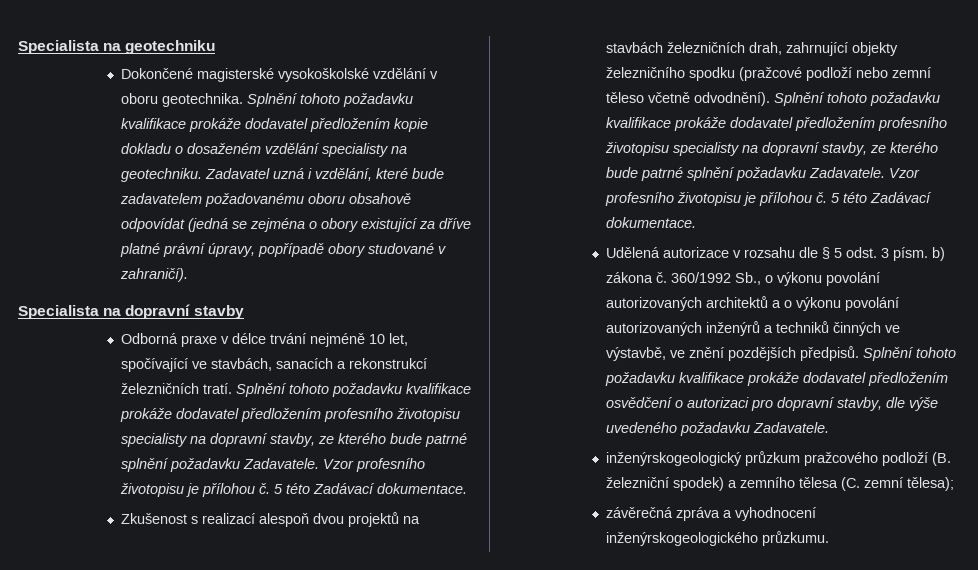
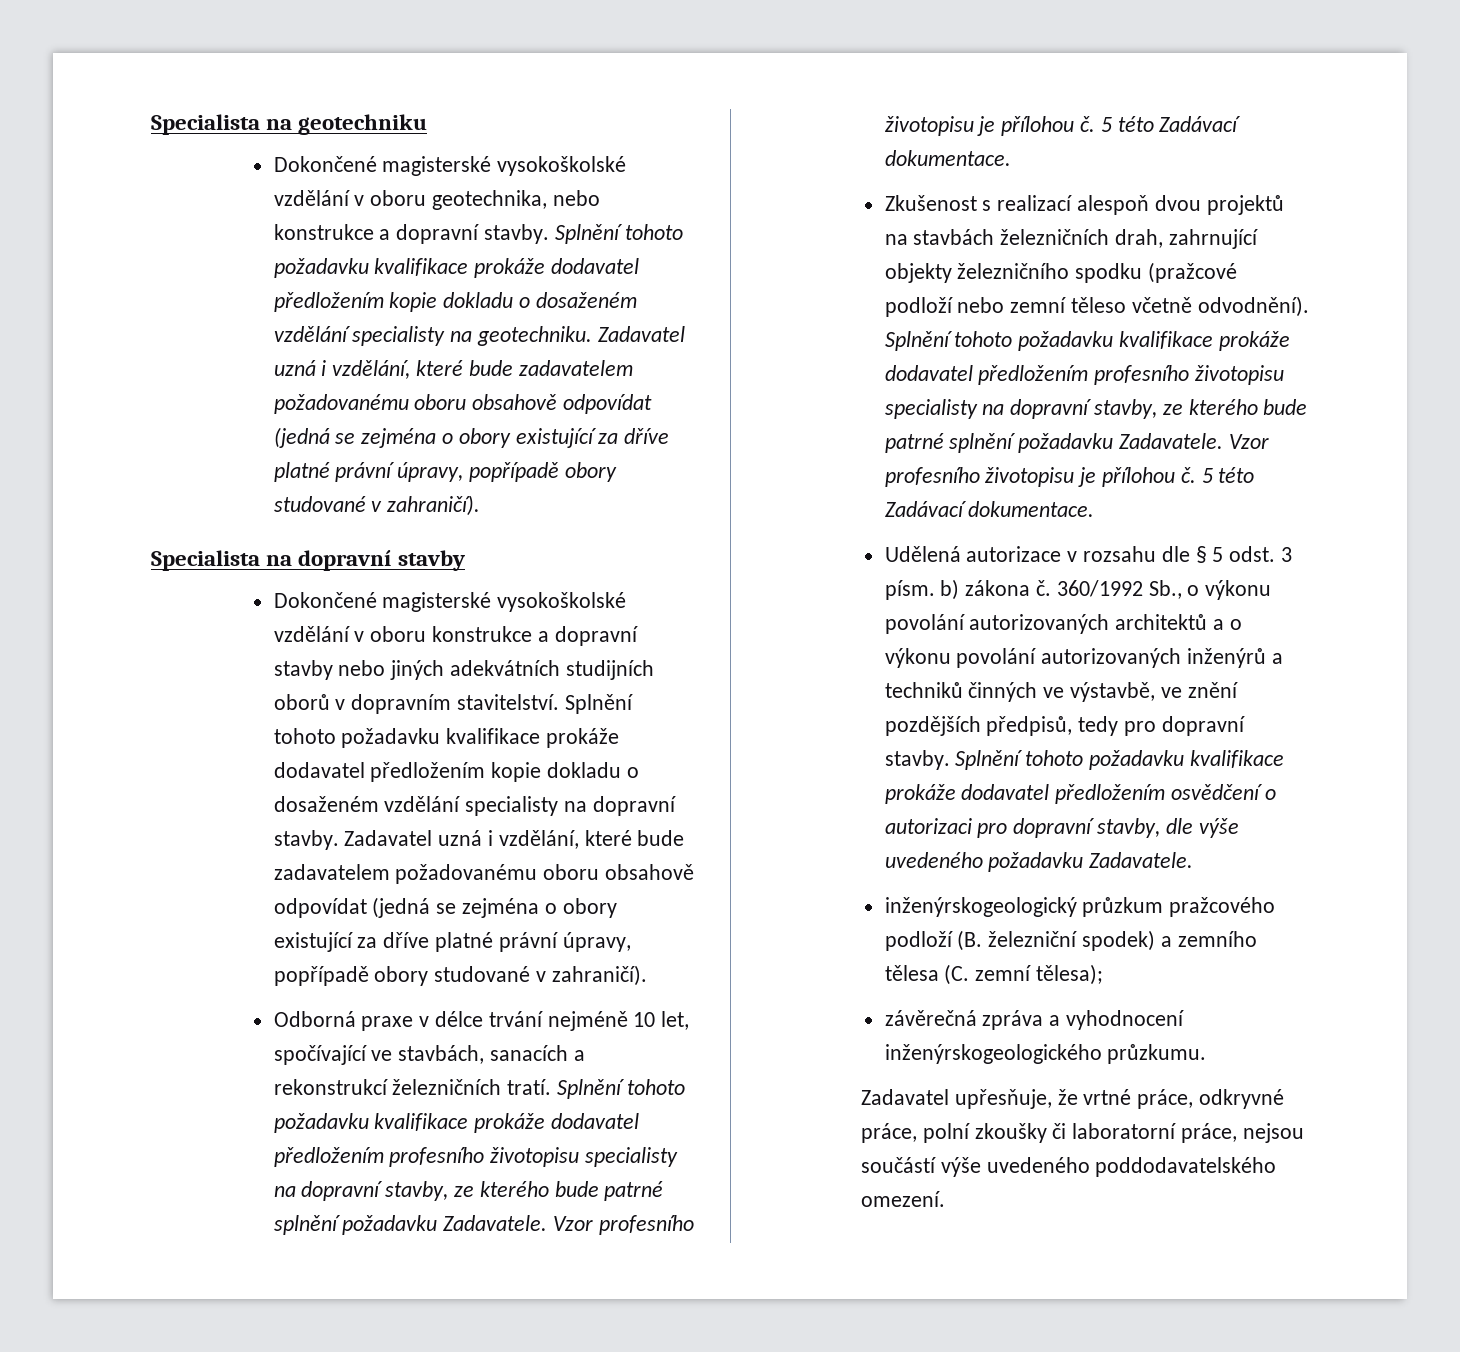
- Dokončené magisterské vysokoškolské vzdělání v oboru geotechnika.
+ Dokončené magisterské vysokoškolské vzdělání v oboru geotechnika, nebo konstrukce a dopravní stavby.
+ Dokončené magisterské vysokoškolské vzdělání v oboru konstrukce a dopravní stavby nebo jiných adekvátních studijních oborů v dopravním stavitelství. Splnění tohoto požadavku kvalifikace prokáže dodavatel předložením kopie dokladu o dosaženém vzdělání specialisty na dopravní stavby. Zadavatel uzná i vzdělání, které bude zadavatelem požadovanému oboru obsahově odpovídat (jedná se zejména o obory existující za dříve platné právní úpravy, popřípadě obory studované v zahraničí).
- 360/1992 Sb., o výkonu povolání autorizovaných architektů a o výkonu povolání autorizovaných inženýrů a techniků činných ve výstavbě, ve znění pozdějších předpisů.
+ 360/1992 Sb., o výkonu povolání autorizovaných architektů a o výkonu povolání autorizovaných inženýrů a techniků činných ve výstavbě, ve znění pozdějších předpisů, tedy pro dopravní stavby.
+ Zadavatel upřesňuje, že vrtné práce, odkryvné práce, polní zkoušky či laboratorní práce, nejsou součástí výše uvedeného poddodavatelského omezení.

